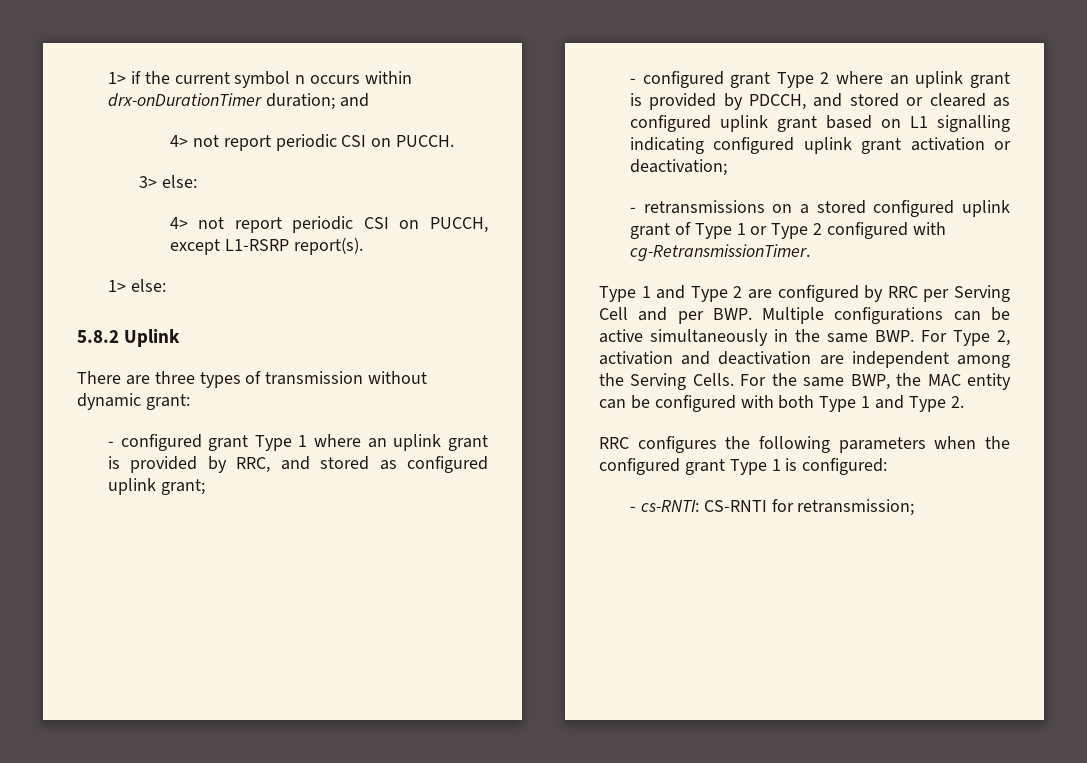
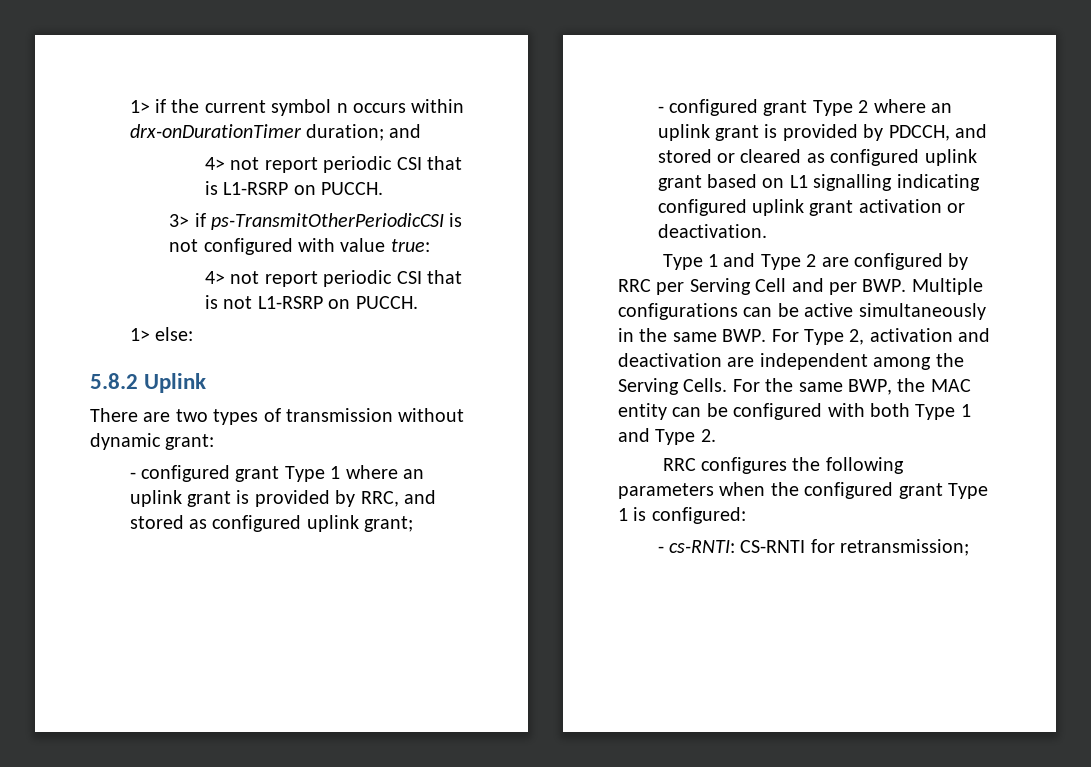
- 4> not report periodic CSI on PUCCH.
+ 4> not report periodic CSI that is L1-RSRP on PUCCH.
- 3> else:
- 4> not report periodic CSI on PUCCH, except L1-RSRP report(s).
+ 3> if ps-TransmitOtherPeriodicCSI is not configured with value true:
+ 4> not report periodic CSI that is not L1-RSRP on PUCCH.
- There are three types of transmission without dynamic grant:
+ There are two types of transmission without dynamic grant:
- - configured grant Type 2 where an uplink grant is provided by PDCCH, and stored or cleared as configured uplink grant based on L1 signalling indicating configured uplink grant activation or deactivation;
- - retransmissions on a stored configured uplink grant of Type 1 or Type 2 configured with cg-RetransmissionTimer.
+ - configured grant Type 2 where an uplink grant is provided by PDCCH, and stored or cleared as configured uplink grant based on L1 signalling indicating configured uplink grant activation or deactivation.

